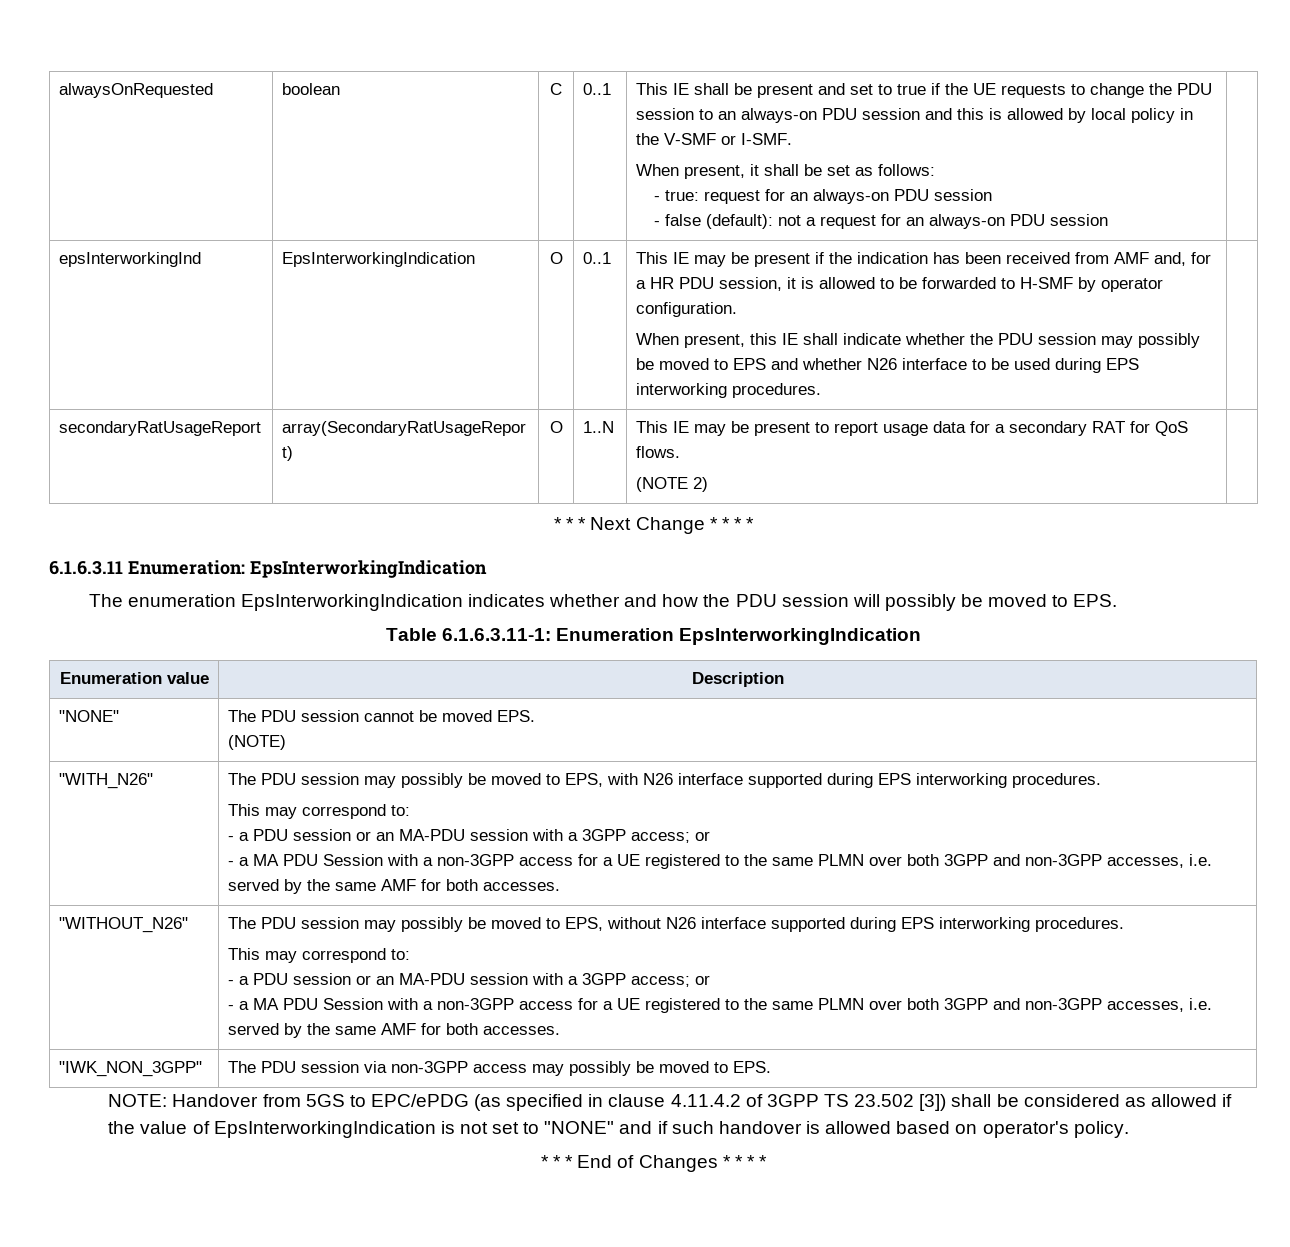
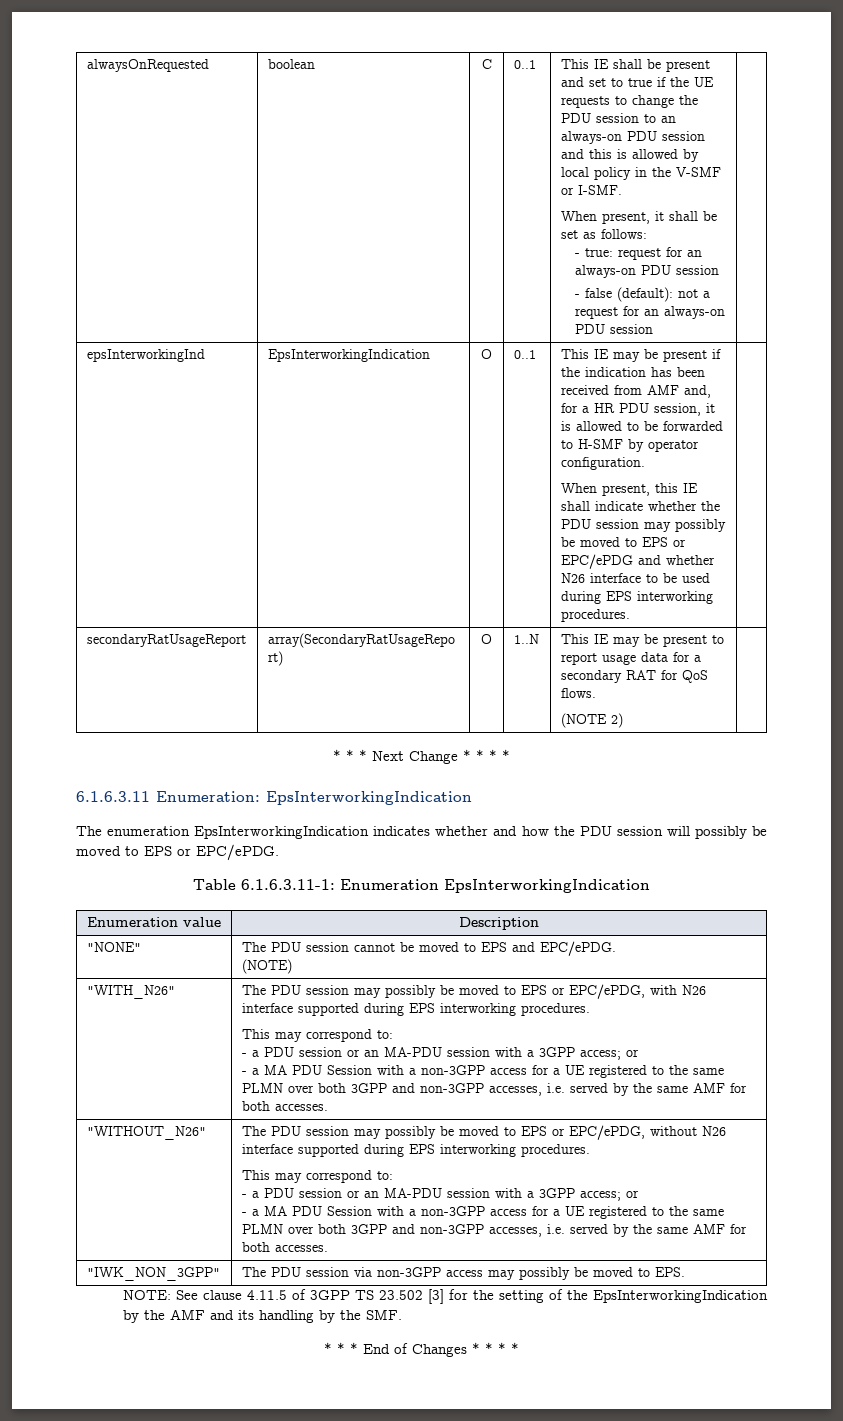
- When present, this IE shall indicate whether the PDU session may possibly be moved to EPS and whether N26 interface to be used during EPS interworking procedures.
+ When present, this IE shall indicate whether the PDU session may possibly be moved to EPS or EPC/ePDG and whether N26 interface to be used during EPS interworking procedures.
- The enumeration EpsInterworkingIndication indicates whether and how the PDU session will possibly be moved to EPS.
+ The enumeration EpsInterworkingIndication indicates whether and how the PDU session will possibly be moved to EPS or EPC/ePDG.
- "NONE" | The PDU session cannot be moved EPS.
+ "NONE" | The PDU session cannot be moved to EPS and EPC/ePDG.
- The PDU session may possibly be moved to EPS, with N26 interface supported during EPS interworking procedures.
+ The PDU session may possibly be moved to EPS or EPC/ePDG, with N26 interface supported during EPS interworking procedures.
- The PDU session may possibly be moved to EPS, without N26 interface supported during EPS interworking procedures.
+ The PDU session may possibly be moved to EPS or EPC/ePDG, without N26 interface supported during EPS interworking procedures.
- NOTE: Handover from 5GS to EPC/ePDG (as specified in clause 4.11.4.2 of 3GPP TS 23.502 [3]) shall be considered as allowed if the value of EpsInterworkingIndication is not set to "NONE" and if such handover is allowed based on operator's policy.
+ NOTE: See clause 4.11.5 of 3GPP TS 23.502 [3] for the setting of the EpsInterworkingIndication by the AMF and its handling by the SMF.

